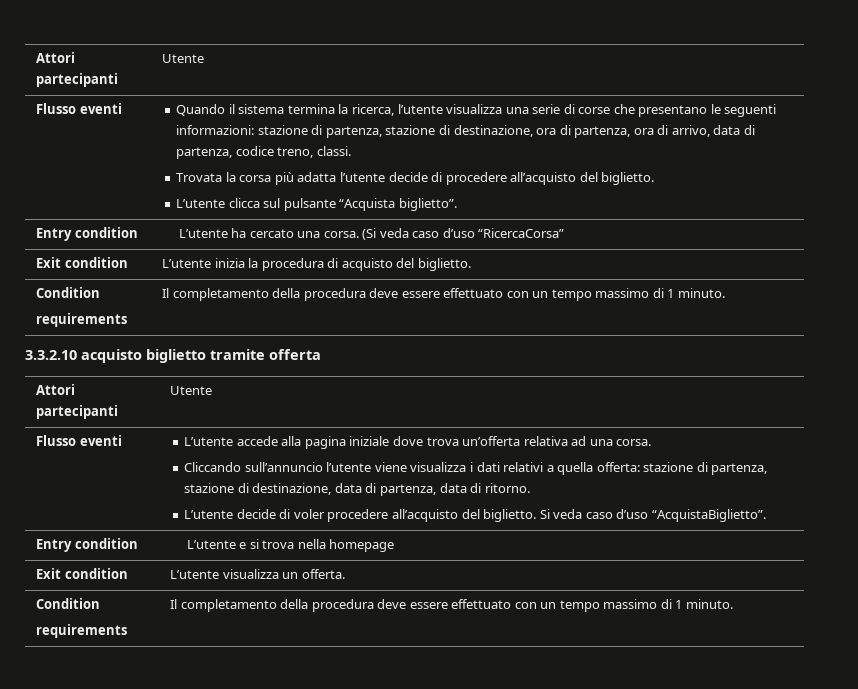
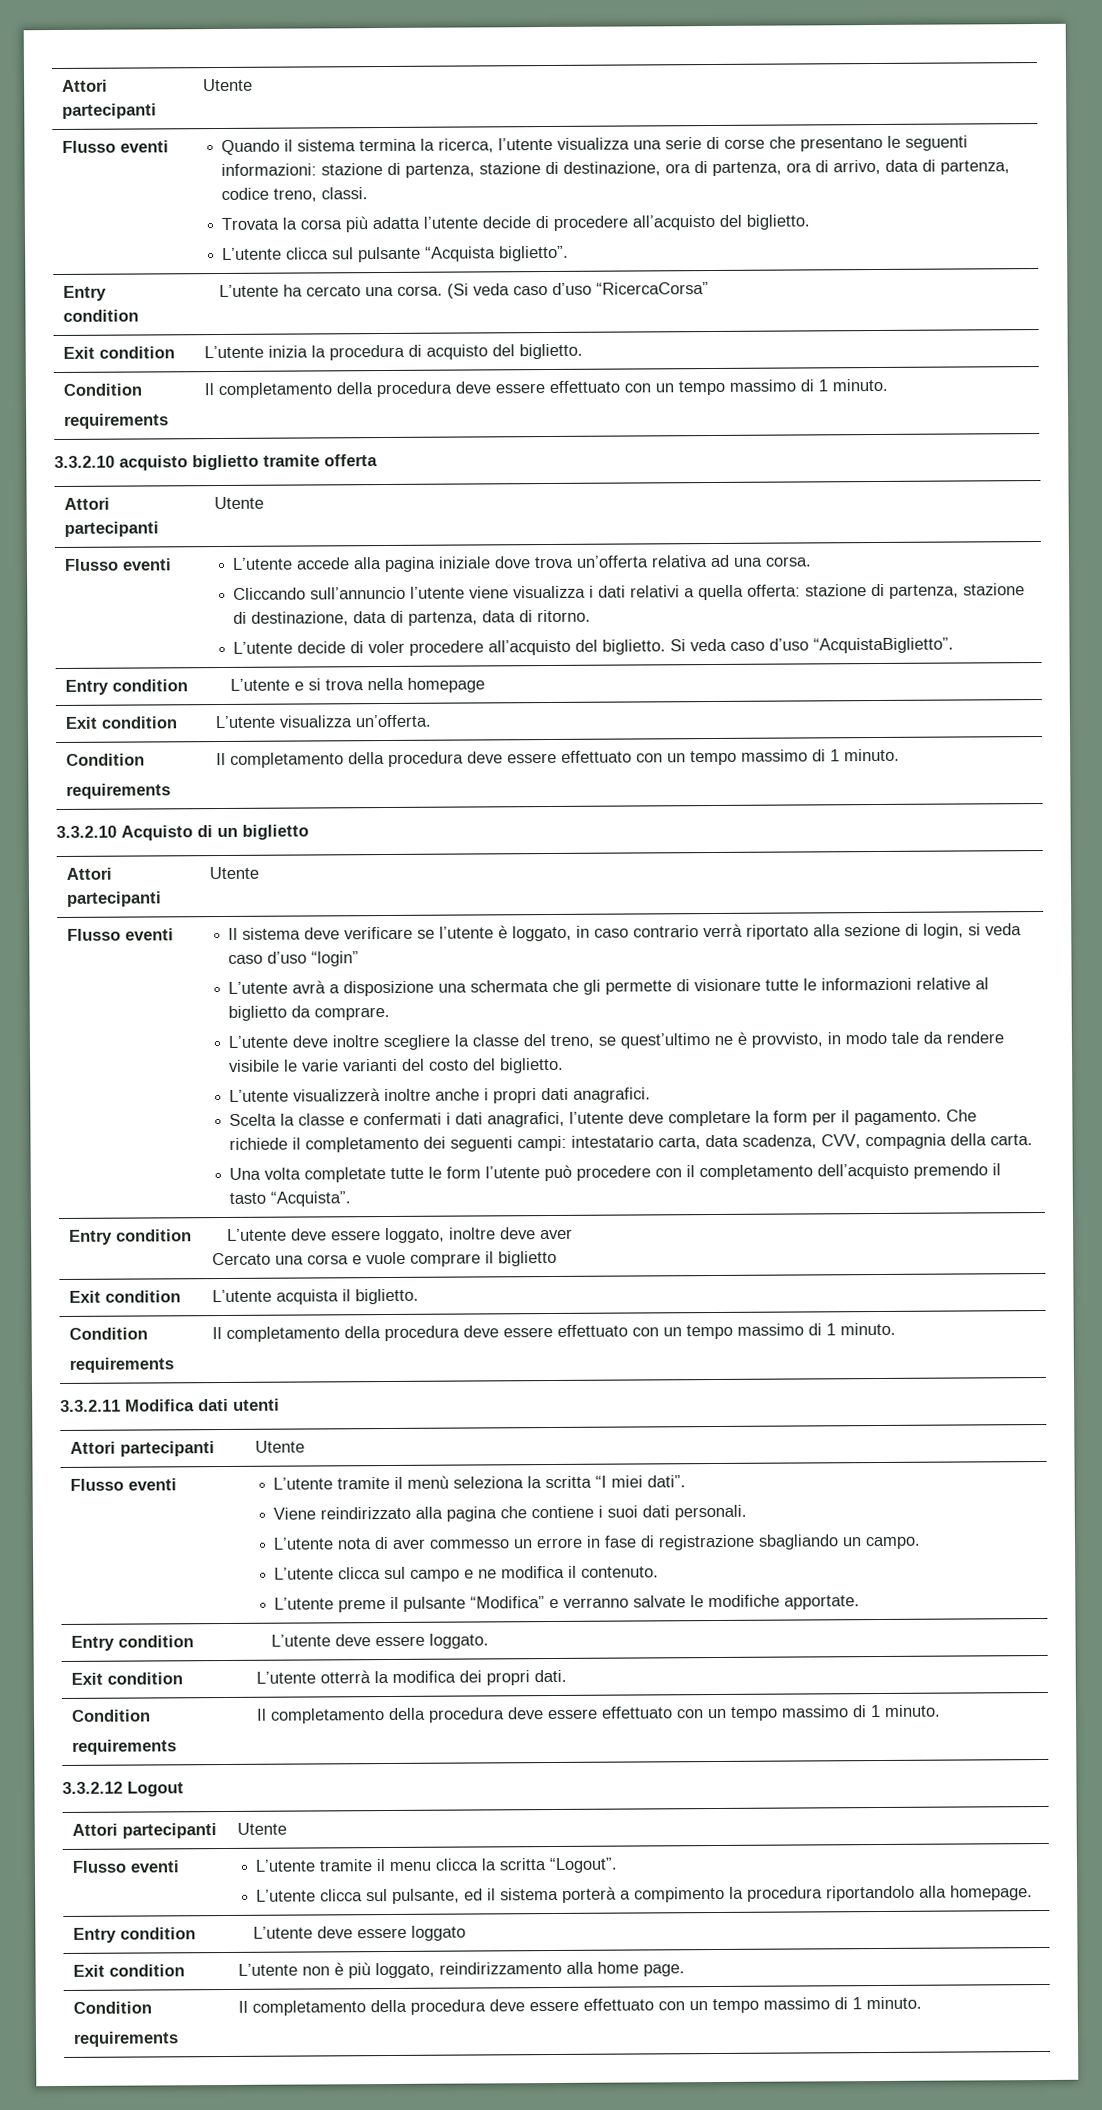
- Exit condition | L’utente visualizza un offerta.
+ Exit condition | L’utente visualizza un’offerta.
+ 3.3.2.10 Acquisto di un biglietto
+ Attori partecipanti | Utente
+ Flusso eventi | Il sistema deve verificare se l’utente è loggato, in caso contrario verrà riportato alla sezione di login, si veda caso d’uso “login”
+ L’utente avrà a disposizione una schermata che gli permette di visionare tutte le informazioni relative al biglietto da comprare.
+ L’utente deve inoltre scegliere la classe del treno, se quest’ultimo ne è provvisto, in modo tale da rendere visibile le varie varianti del costo del biglietto.
+ L’utente visualizzerà inoltre anche i propri dati anagrafici.
+ Scelta la classe e confermati i dati anagrafici, l’utente deve completare la form per il pagamento. Che richiede il completamento dei seguenti campi: intestatario carta, data scadenza, CVV, compagnia della carta.
+ Una volta completate tutte le form l’utente può procedere con il completamento dell’acquisto premendo il tasto “Acquista”.
+ Entry condition | L’utente deve essere loggato, inoltre deve aver
+ Cercato una corsa e vuole comprare il biglietto
+ Exit condition | L’utente acquista il biglietto.
+ Condition
+ requirements | Il completamento della procedura deve essere effettuato con un tempo massimo di 1 minuto.
+ 3.3.2.11 Modifica dati utenti
+ Attori partecipanti | Utente
+ Flusso eventi | L’utente tramite il menù seleziona la scritta “I miei dati”.
+ Viene reindirizzato alla pagina che contiene i suoi dati personali.
+ L’utente nota di aver commesso un errore in fase di registrazione sbagliando un campo.
+ L’utente clicca sul campo e ne modifica il contenuto.
+ L’utente preme il pulsante “Modifica” e verranno salvate le modifiche apportate.
+ Entry condition | L’utente deve essere loggato.
+ Exit condition | L’utente otterrà la modifica dei propri dati.
+ Condition
+ requirements | Il completamento della procedura deve essere effettuato con un tempo massimo di 1 minuto.
+ 3.3.2.12 Logout
+ Attori partecipanti | Utente
+ Flusso eventi | L’utente tramite il menu clicca la scritta “Logout”.
+ L’utente clicca sul pulsante, ed il sistema porterà a compimento la procedura riportandolo alla homepage.
+ Entry condition | L’utente deve essere loggato
+ Exit condition | L’utente non è più loggato, reindirizzamento alla home page.
+ Condition
+ requirements | Il completamento della procedura deve essere effettuato con un tempo massimo di 1 minuto.

